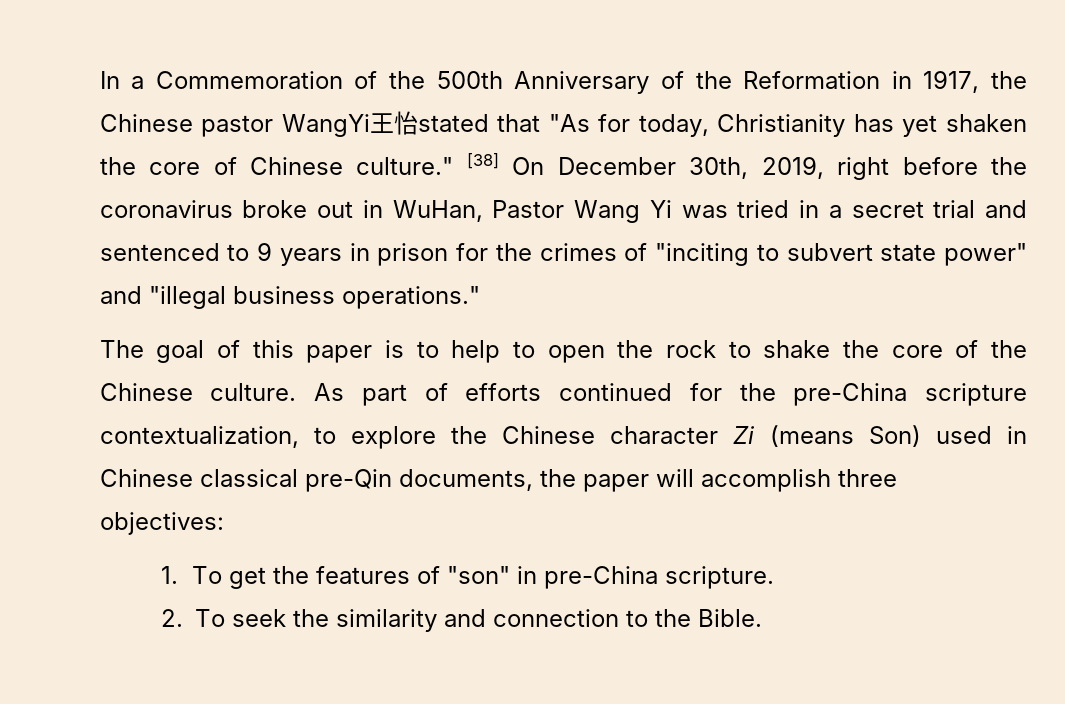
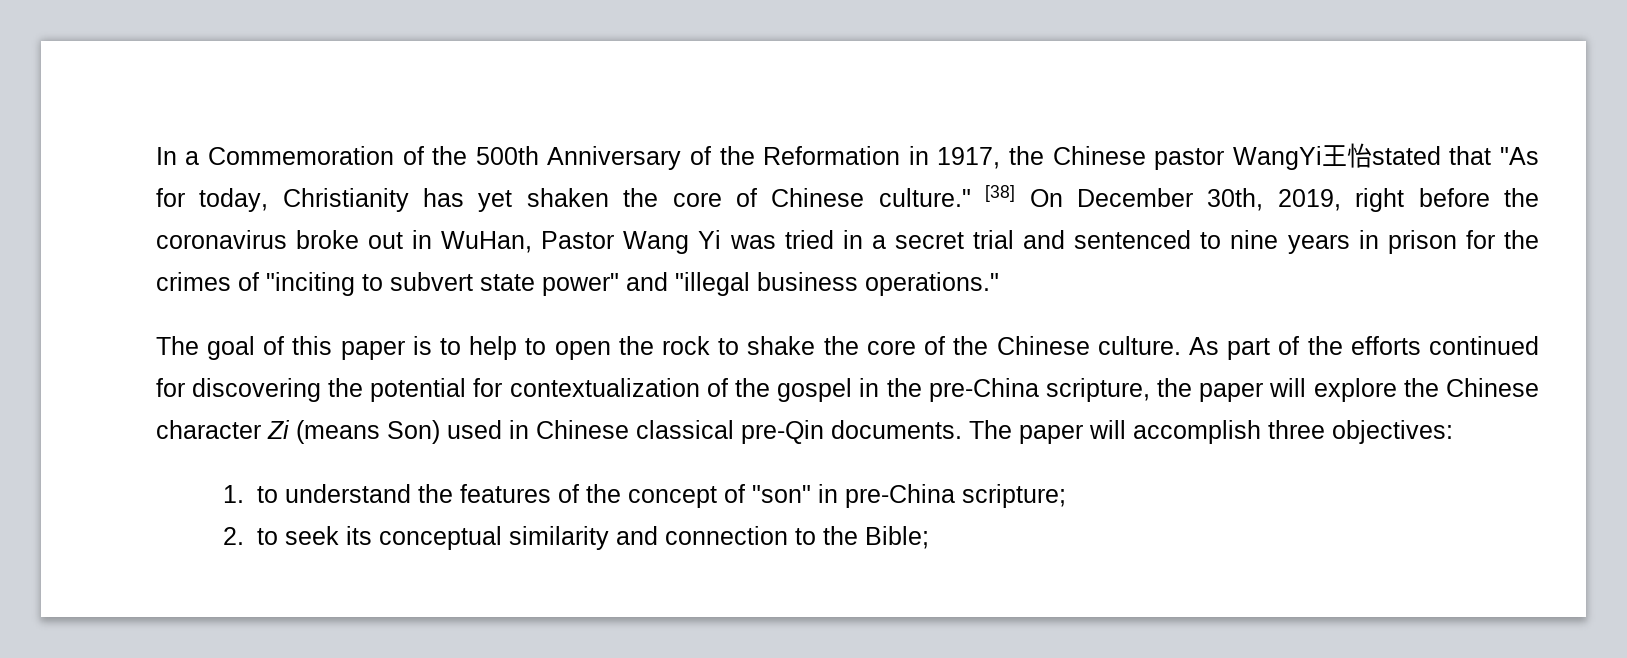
- [38] On December 30th, 2019, right before the coronavirus broke out in WuHan, Pastor Wang Yi was tried in a secret trial and sentenced to 9 years in prison for the crimes of "inciting to subvert state power" and "illegal business operations."
+ [38] On December 30th, 2019, right before the coronavirus broke out in WuHan, Pastor Wang Yi was tried in a secret trial and sentenced to nine years in prison for the crimes of "inciting to subvert state power" and "illegal business operations."
- As part of efforts continued for the pre-China scripture contextualization, to explore the Chinese character Zi (means Son) used in Chinese classical pre-Qin documents, the paper will accomplish three objectives:
+ As part of the efforts continued for discovering the potential for contextualization of the gospel in the pre-China scripture, the paper will explore the Chinese character Zi (means Son) used in Chinese classical pre-Qin documents. The paper will accomplish three objectives:
- 1. To get the features of "son" in pre-China scripture.
+ 1. to understand the features of the concept of "son" in pre-China scripture;
- 2. To seek the similarity and connection to the Bible.
+ 2. to seek its conceptual similarity and connection to the Bible;

